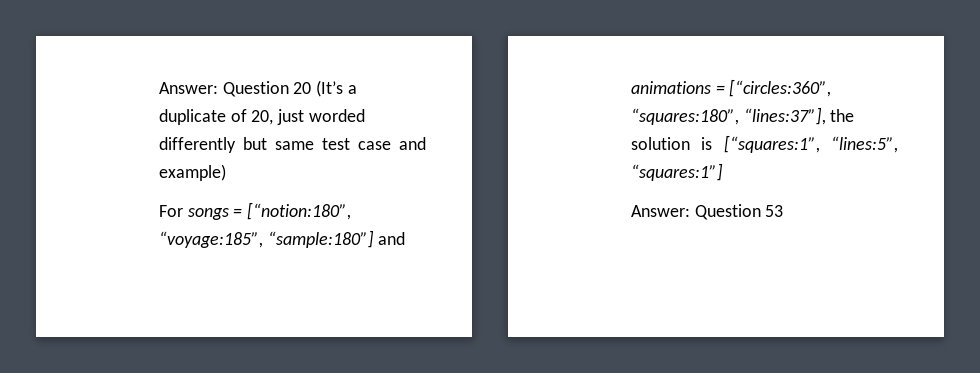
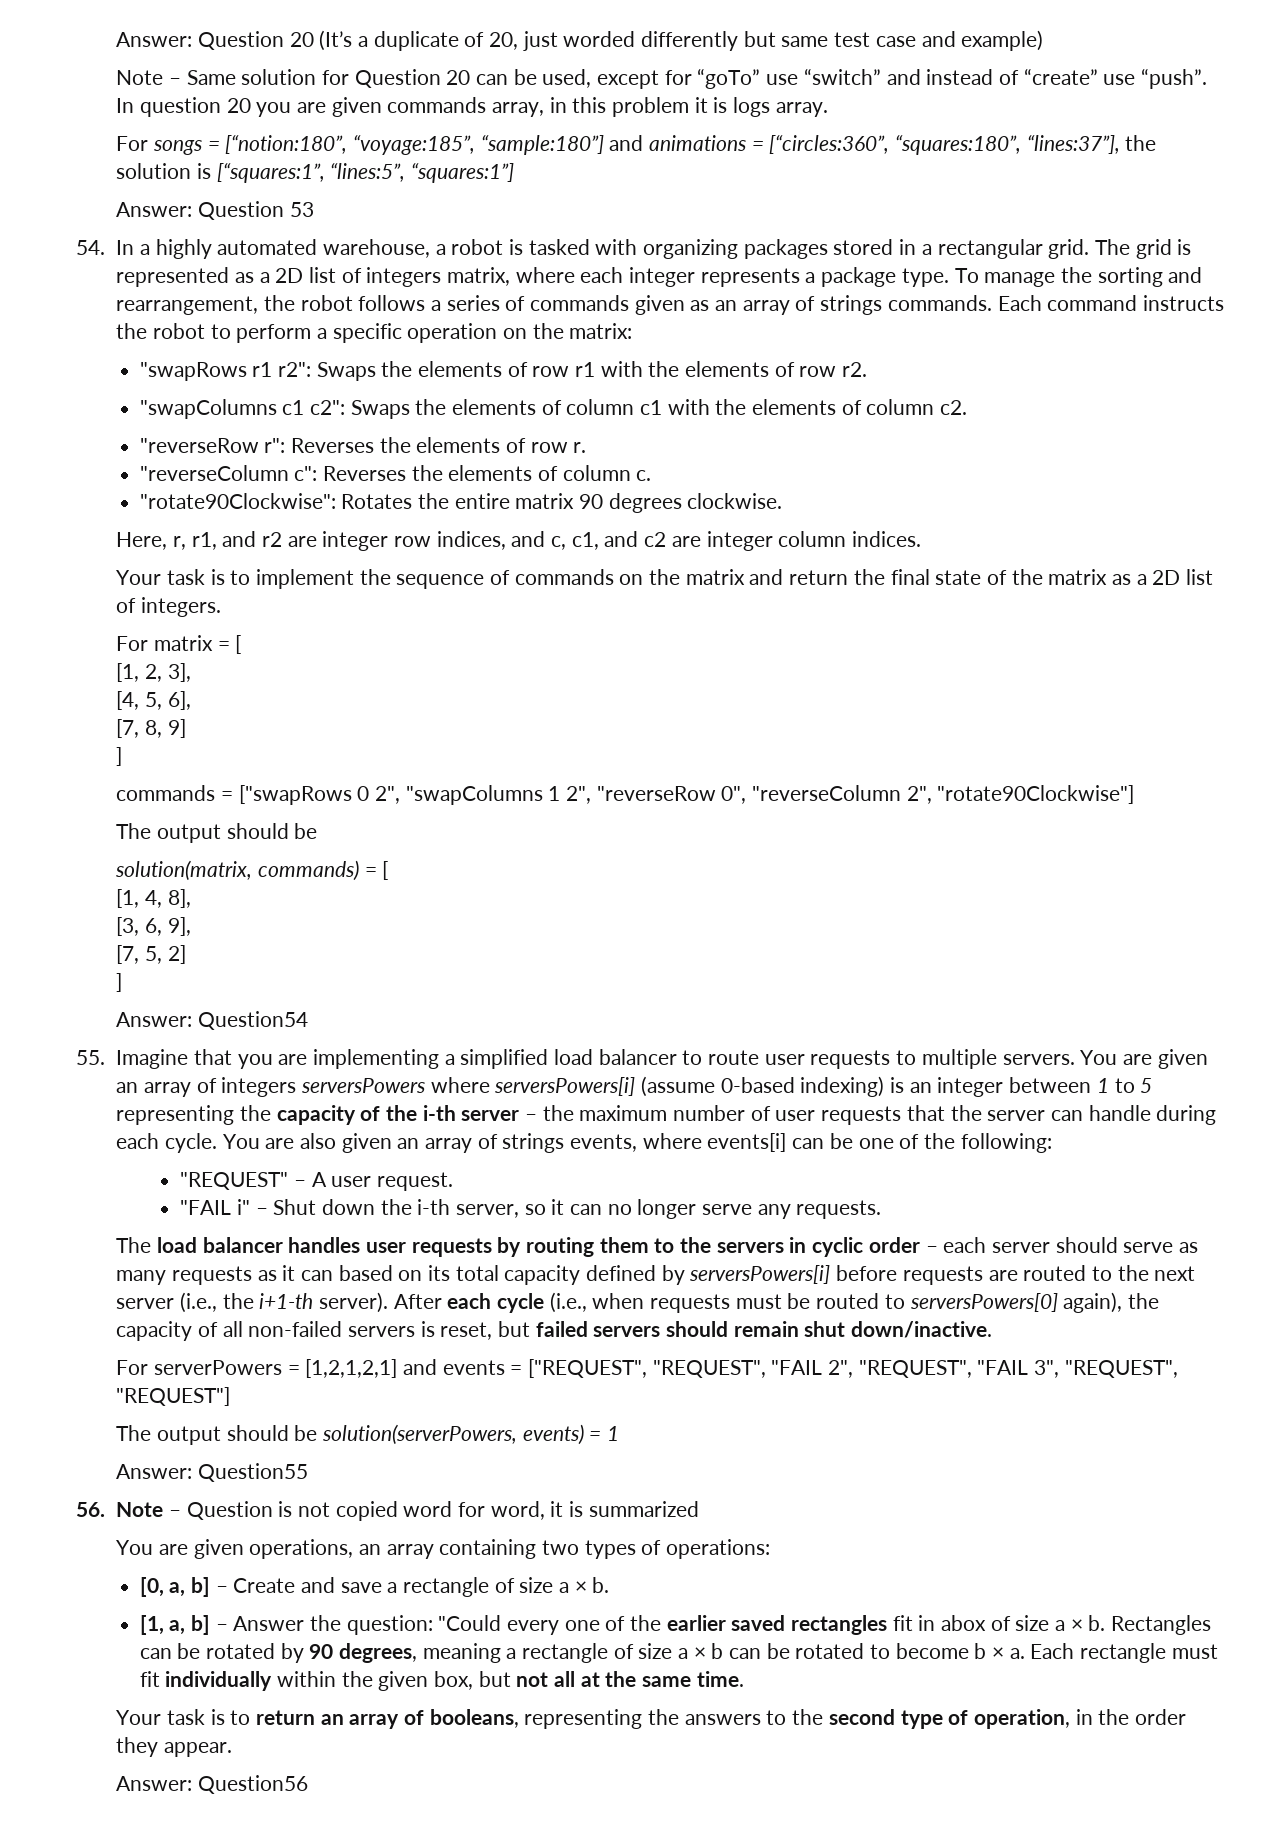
+ Note – Same solution for Question 20 can be used, except for “goTo” use “switch” and instead of “create” use “push”. In question 20 you are given commands array, in this problem it is logs array.
+ 54. In a highly automated warehouse, a robot is tasked with organizing packages stored in a rectangular grid. The grid is represented as a 2D list of integers matrix, where each integer represents a package type. To manage the sorting and rearrangement, the robot follows a series of commands given as an array of strings commands. Each command instructs the robot to perform a specific operation on the matrix:
+ "swapRows r1 r2": Swaps the elements of row r1 with the elements of row r2.
+ "swapColumns c1 c2": Swaps the elements of column c1 with the elements of column c2.
+ "reverseRow r": Reverses the elements of row r.
+ "reverseColumn c": Reverses the elements of column c.
+ "rotate90Clockwise": Rotates the entire matrix 90 degrees clockwise.
+ Here, r, r1, and r2 are integer row indices, and c, c1, and c2 are integer column indices.
+ Your task is to implement the sequence of commands on the matrix and return the final state of the matrix as a 2D list of integers.
+ For matrix = [
+ [1, 2, 3],
+ [4, 5, 6],
+ [7, 8, 9]
+ ]
+ commands = ["swapRows 0 2", "swapColumns 1 2", "reverseRow 0", "reverseColumn 2", "rotate90Clockwise"]
+ The output should be
+ solution(matrix, commands) = [
+ [1, 4, 8],
+ [3, 6, 9],
+ [7, 5, 2]
+ ]
+ Answer: Question54
+ 55. Imagine that you are implementing a simplified load balancer to route user requests to multiple servers. You are given an array of integers serversPowers where serversPowers[i] (assume 0-based indexing) is an integer between 1 to 5 representing the capacity of the i-th server – the maximum number of user requests that the server can handle during each cycle. You are also given an array of strings events, where events[i] can be one of the following:
+ "REQUEST" – A user request.
+ "FAIL i" – Shut down the i-th server, so it can no longer serve any requests.
+ The load balancer handles user requests by routing them to the servers in cyclic order – each server should serve as many requests as it can based on its total capacity defined by serversPowers[i] before requests are routed to the next server (i.e., the i+1-th server). After each cycle (i.e., when requests must be routed to serversPowers[0] again), the capacity of all non-failed servers is reset, but failed servers should remain shut down/inactive.
+ For serverPowers = [1,2,1,2,1] and events = ["REQUEST", "REQUEST", "FAIL 2", "REQUEST", "FAIL 3", "REQUEST", "REQUEST"]
+ The output should be solution(serverPowers, events) = 1
+ Answer: Question55
+ 56. Note – Question is not copied word for word, it is summarized
+ You are given operations, an array containing two types of operations:
+ [0, a, b] – Create and save a rectangle of size a × b.
+ [1, a, b] – Answer the question: "Could every one of the earlier saved rectangles fit in abox of size a × b. Rectangles can be rotated by 90 degrees, meaning a rectangle of size a × b can be rotated to become b × a. Each rectangle must fit individually within the given box, but not all at the same time.
+ Your task is to return an array of booleans, representing the answers to the second type of operation, in the order they appear.
+ Answer: Question56

